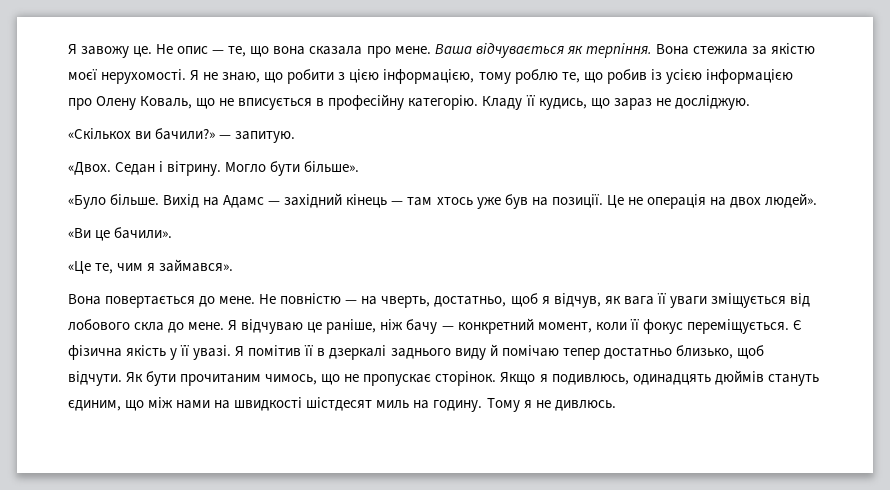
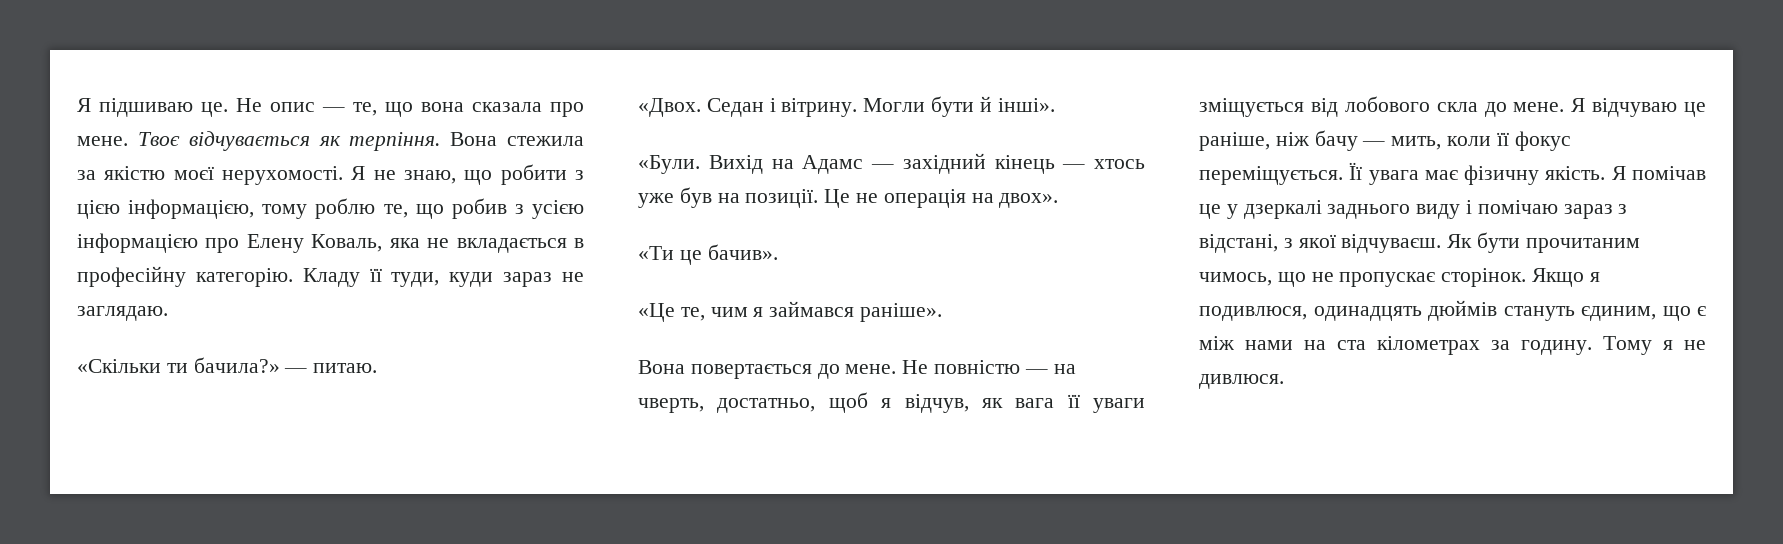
- Я завожу це.
+ Я підшиваю це.
- Ваша відчувається як терпіння.
+ Твоє відчувається як терпіння.
- Я не знаю, що робити з цією інформацією, тому роблю те, що робив із усією інформацією про Олену Коваль, що не вписується в професійну категорію.
+ Я не знаю, що робити з цією інформацією, тому роблю те, що робив з усією інформацією про Елену Коваль, яка не вкладається в професійну категорію.
- Кладу її кудись, що зараз не досліджую.
- «Скількох ви бачили?» — запитую.
+ Кладу її туди, куди зараз не заглядаю.
+ «Скільки ти бачила?» — питаю.
- Могло бути більше».
- «Було більше.
+ Могли бути й інші».
+ «Були.
- Вихід на Адамс — західний кінець — там хтось уже був на позиції.
+ Вихід на Адамс — західний кінець — хтось уже був на позиції.
- Це не операція на двох людей».
- «Ви це бачили».
+ Це не операція на двох».
+ «Ти це бачив».
- «Це те, чим я займався».
+ «Це те, чим я займався раніше».
- Я відчуваю це раніше, ніж бачу — конкретний момент, коли її фокус переміщується.
+ Я відчуваю це раніше, ніж бачу — мить, коли її фокус переміщується.
- Є фізична якість у її увазі. Я помітив її в дзеркалі заднього виду й помічаю тепер достатньо близько, щоб відчути.
+ Її увага має фізичну якість. Я помічав це у дзеркалі заднього виду і помічаю зараз з відстані, з якої відчуваєш.
- Якщо я подивлюсь, одинадцять дюймів стануть єдиним, що між нами на швидкості шістдесят миль на годину.
+ Якщо я подивлюся, одинадцять дюймів стануть єдиним, що є між нами на ста кілометрах за годину.
- Тому я не дивлюсь.
+ Тому я не дивлюся.

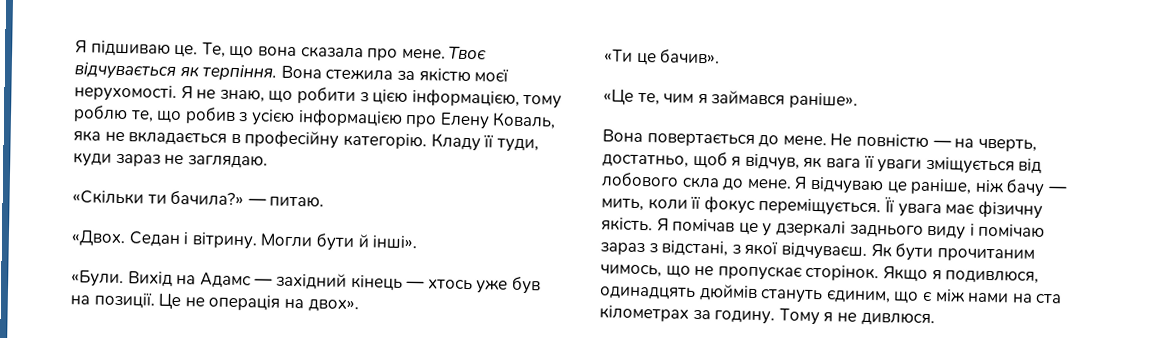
- Не опис — те, що вона сказала про мене.
+ Те, що вона сказала про мене.

